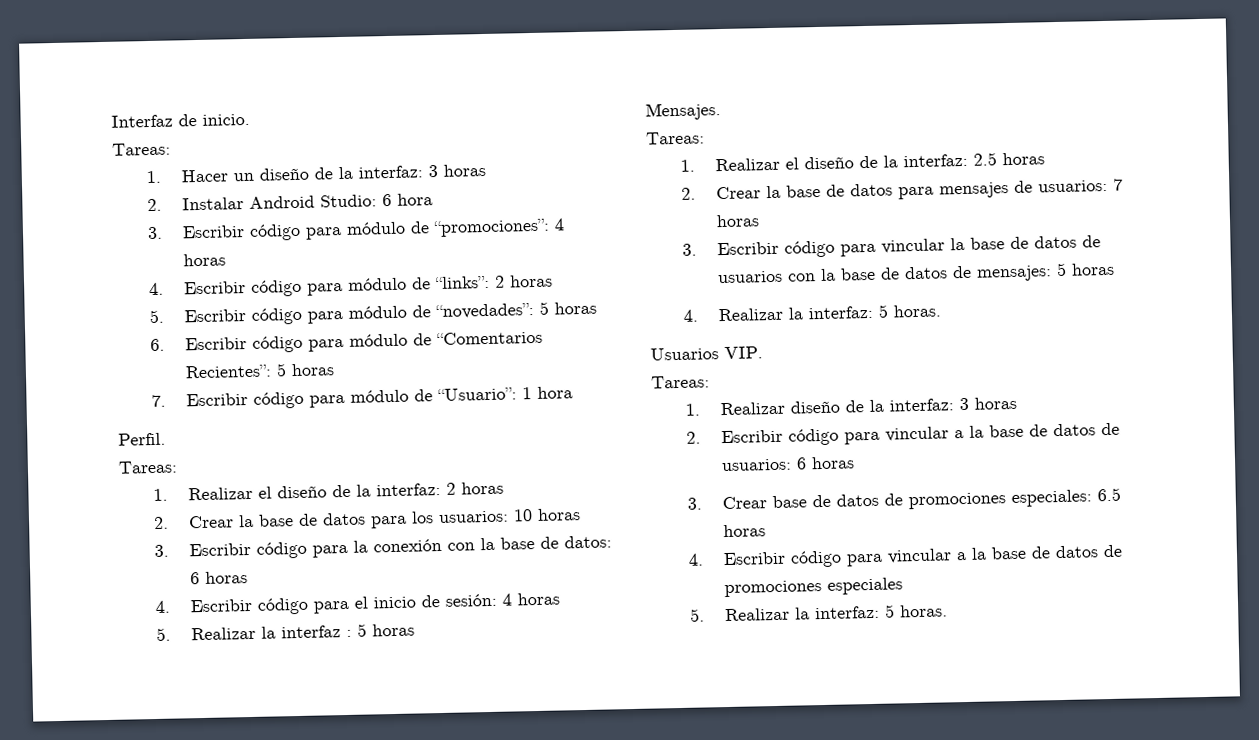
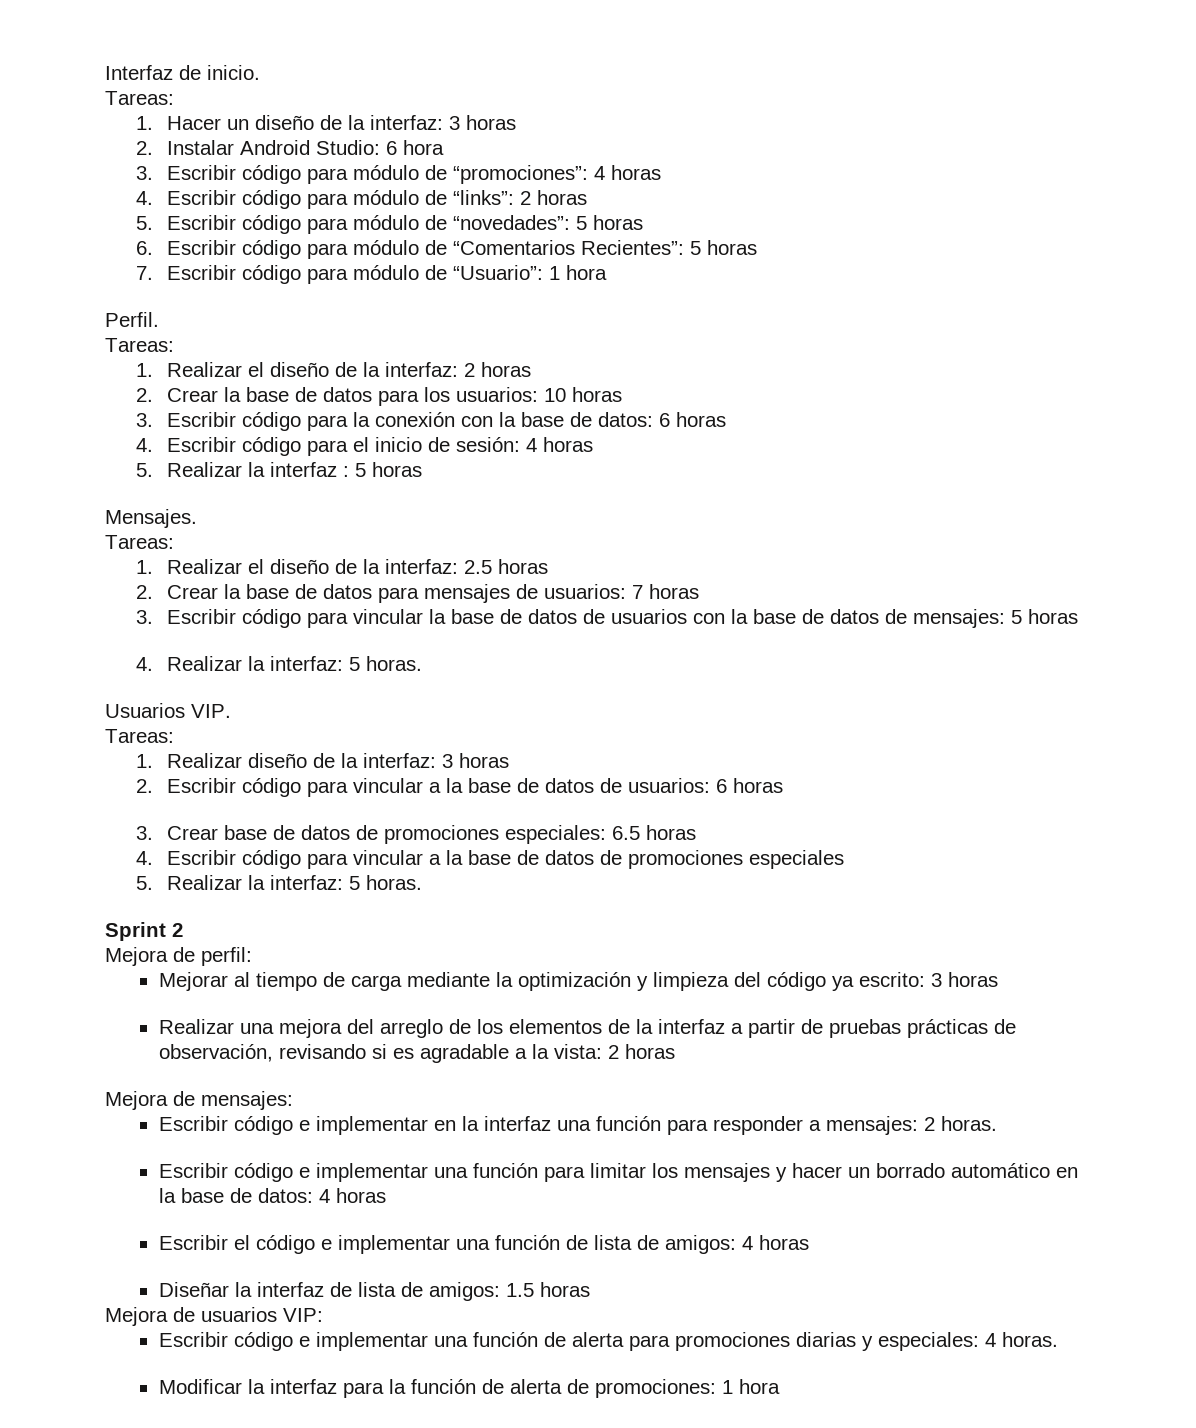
+ Sprint 2
+ Mejora de perfil:
+ Mejorar al tiempo de carga mediante la optimización y limpieza del código ya escrito: 3 horas
+ Realizar una mejora del arreglo de los elementos de la interfaz a partir de pruebas prácticas de observación, revisando si es agradable a la vista: 2 horas
+ Mejora de mensajes:
+ Escribir código e implementar en la interfaz una función para responder a mensajes: 2 horas.
+ Escribir código e implementar una función para limitar los mensajes y hacer un borrado automático en la base de datos: 4 horas
+ Escribir el código e implementar una función de lista de amigos: 4 horas
+ Diseñar la interfaz de lista de amigos: 1.5 horas
+ Mejora de usuarios VIP:
+ Escribir código e implementar una función de alerta para promociones diarias y especiales: 4 horas.
+ Modificar la interfaz para la función de alerta de promociones: 1 hora

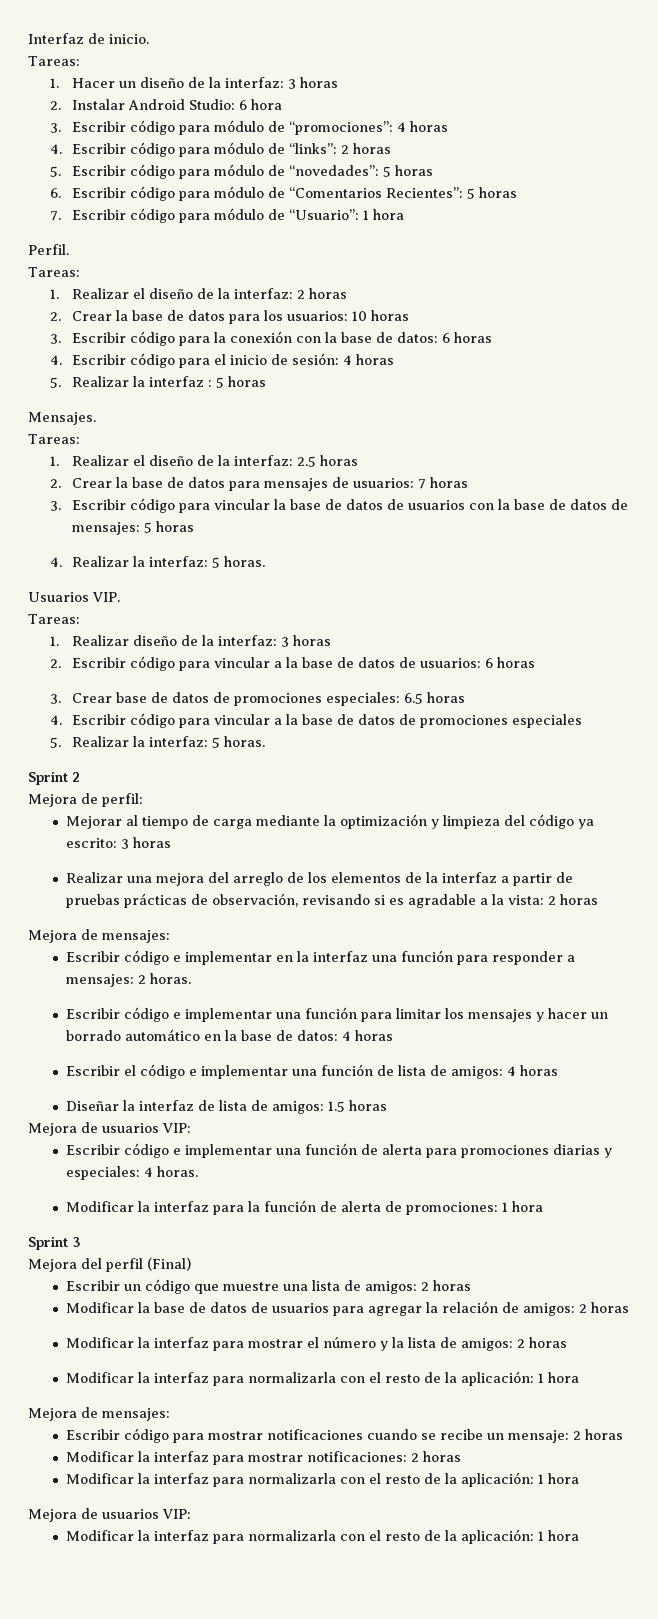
+ Sprint 3
+ Mejora del perfil (Final)
+ Escribir un código que muestre una lista de amigos: 2 horas
+ Modificar la base de datos de usuarios para agregar la relación de amigos: 2 horas
+ Modificar la interfaz para mostrar el número y la lista de amigos: 2 horas
+ Modificar la interfaz para normalizarla con el resto de la aplicación: 1 hora
+ Mejora de mensajes:
+ Escribir código para mostrar notificaciones cuando se recibe un mensaje: 2 horas
+ Modificar la interfaz para mostrar notificaciones: 2 horas
+ Modificar la interfaz para normalizarla con el resto de la aplicación: 1 hora
+ Mejora de usuarios VIP:
+ Modificar la interfaz para normalizarla con el resto de la aplicación: 1 hora

